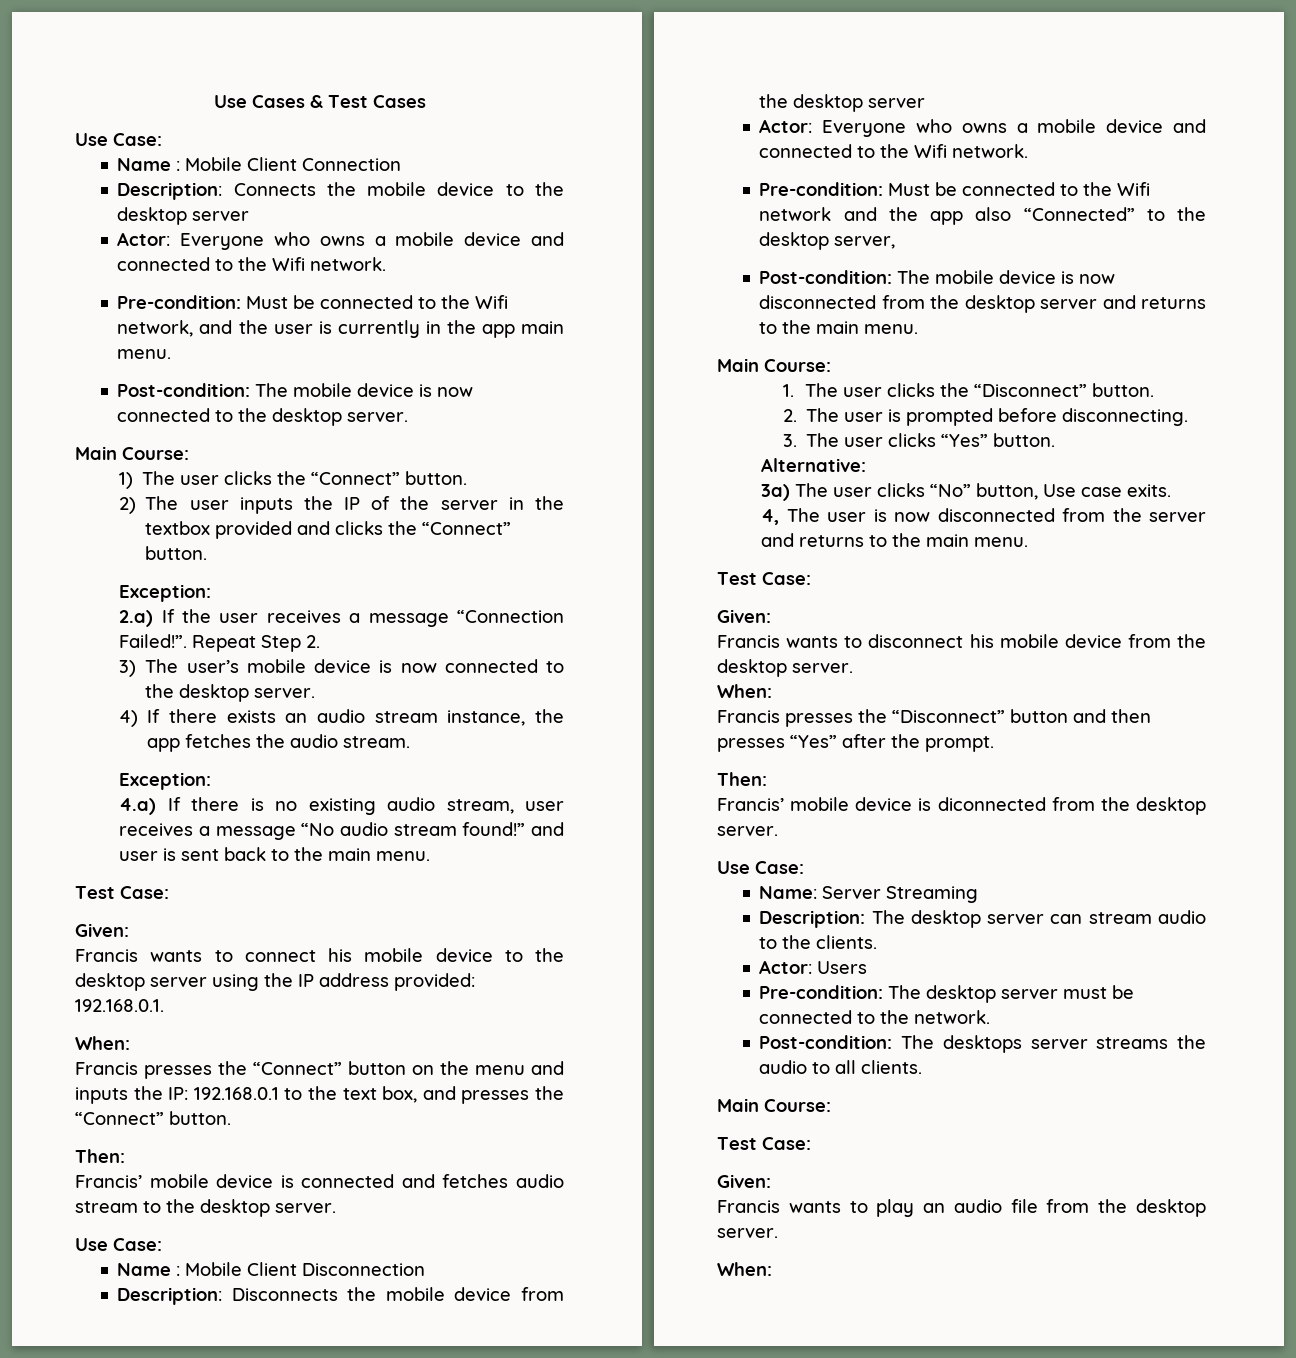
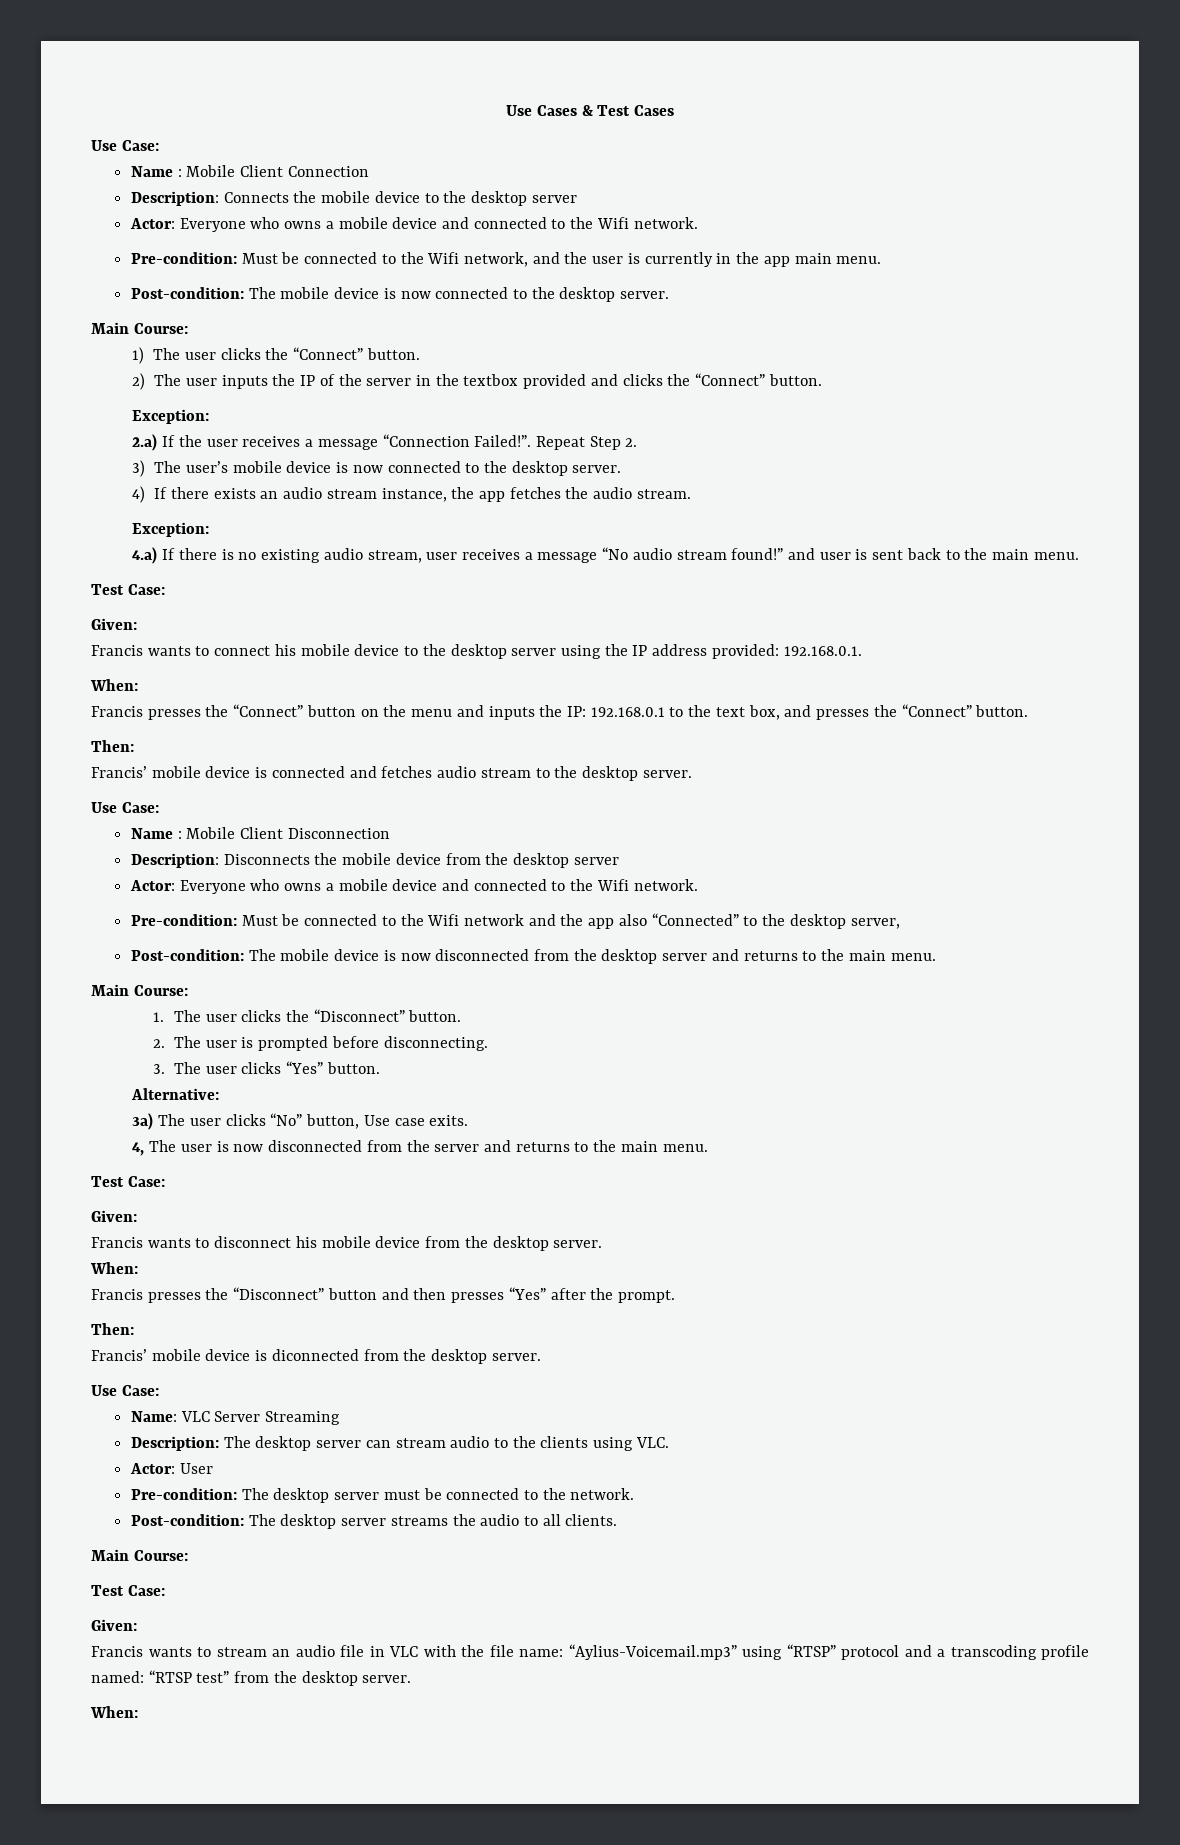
- Name: Server Streaming
+ Name: VLC Server Streaming
- Description: The desktop server can stream audio to the clients.
- Actor: Users
+ Description: The desktop server can stream audio to the clients using VLC.
+ Actor: User
- Post-condition: The desktops server streams the audio to all clients.
+ Post-condition: The desktop server streams the audio to all clients.
- Francis wants to play an audio file from the desktop server.
+ Francis wants to stream an audio file in VLC with the file name: “Aylius-Voicemail.mp3” using “RTSP” protocol and a transcoding profile named: “RTSP test” from the desktop server.

